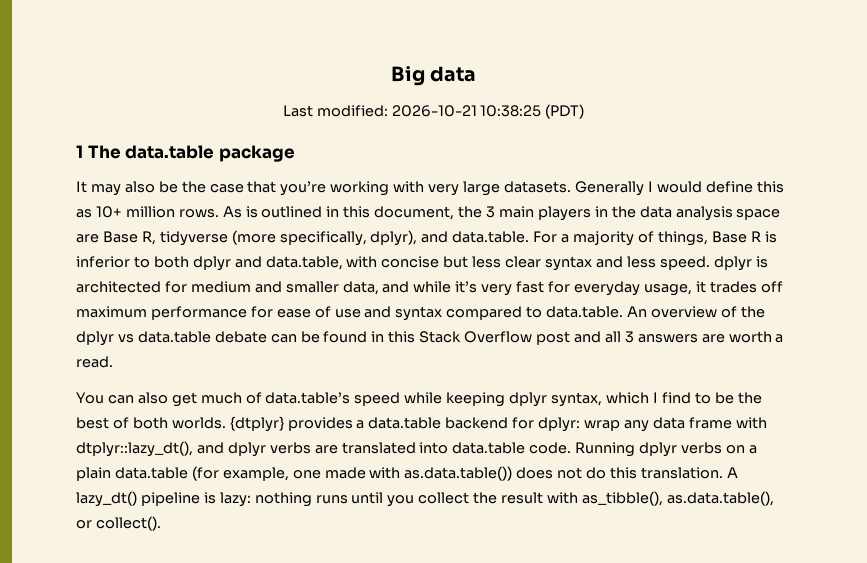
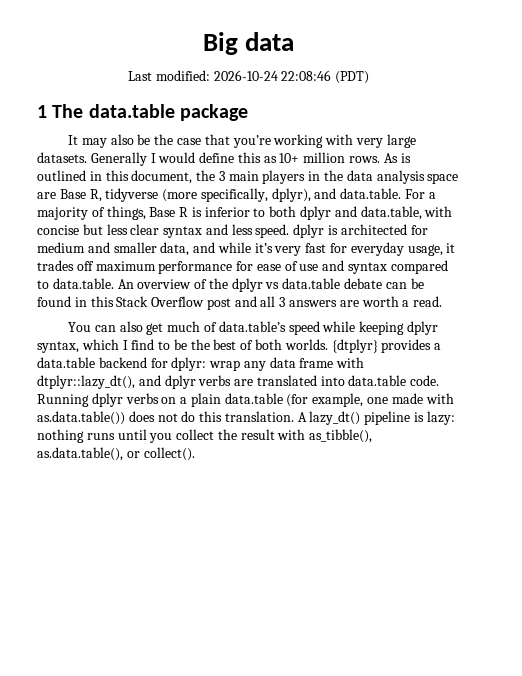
- Last modified: 2026-10-21 10:38:25 (PDT)
+ Last modified: 2026-10-24 22:08:46 (PDT)

